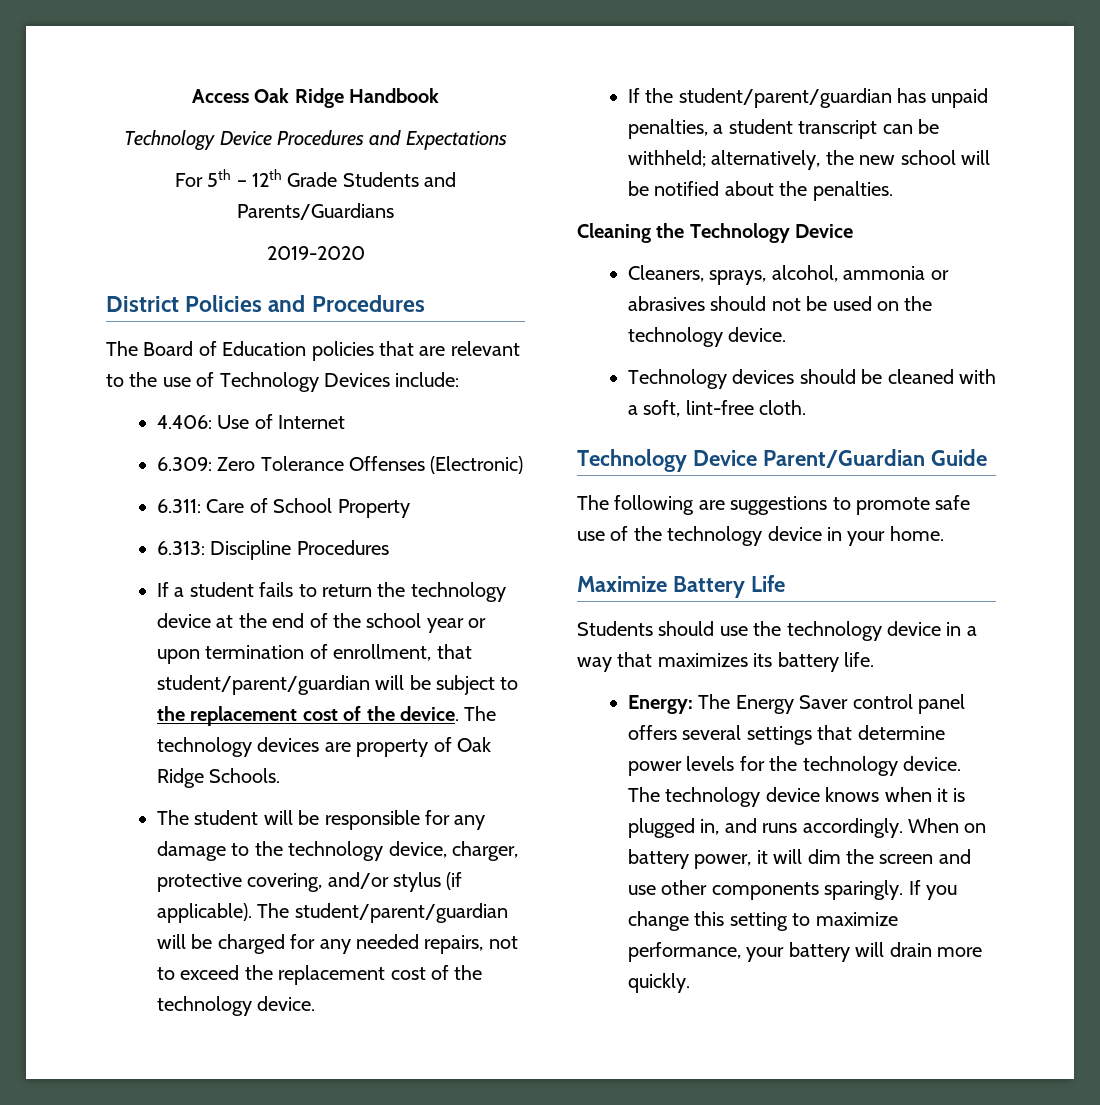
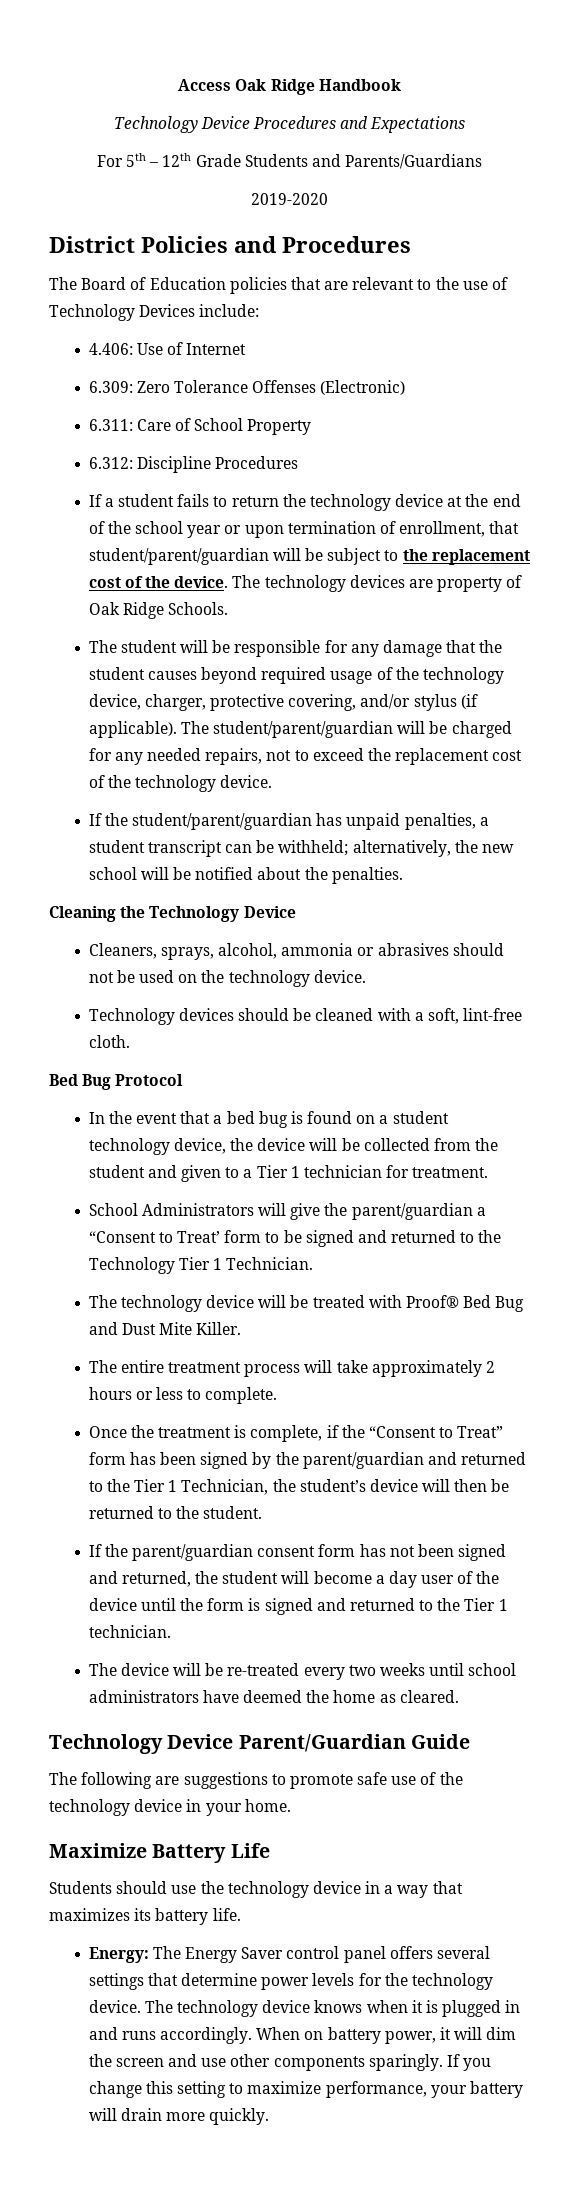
- 6.313: Discipline Procedures
+ 6.312: Discipline Procedures
- The student will be responsible for any damage to the technology device, charger, protective covering, and/or stylus (if applicable).
+ The student will be responsible for any damage that the student causes beyond required usage of the technology device, charger, protective covering, and/or stylus (if applicable).
+ Bed Bug Protocol
+ In the event that a bed bug is found on a student technology device, the device will be collected from the student and given to a Tier 1 technician for treatment.
+ School Administrators will give the parent/guardian a “Consent to Treat’ form to be signed and returned to the Technology Tier 1 Technician.
+ The technology device will be treated with Proof® Bed Bug and Dust Mite Killer.
+ The entire treatment process will take approximately 2 hours or less to complete.
+ Once the treatment is complete, if the “Consent to Treat” form has been signed by the parent/guardian and returned to the Tier 1 Technician, the student’s device will then be returned to the student.
+ If the parent/guardian consent form has not been signed and returned, the student will become a day user of the device until the form is signed and returned to the Tier 1 technician.
+ The device will be re-treated every two weeks until school administrators have deemed the home as cleared.
- The technology device knows when it is plugged in, and runs accordingly.
+ The technology device knows when it is plugged in and runs accordingly.

